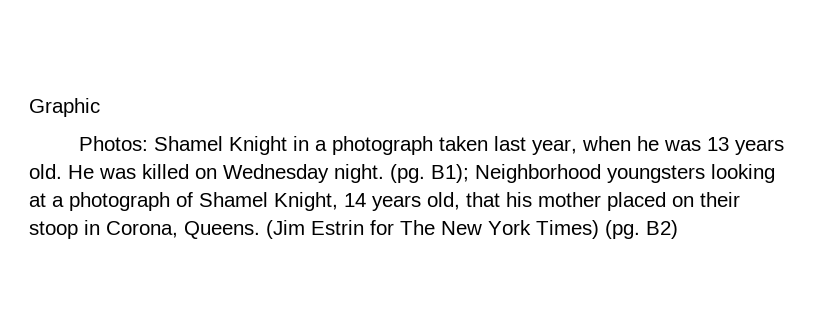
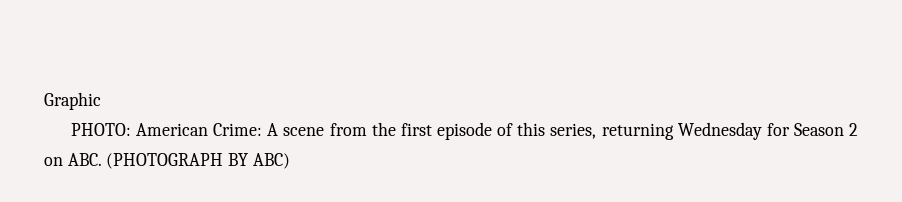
- Photos: Shamel Knight in a photograph taken last year, when he was 13 years old. He was killed on Wednesday night. (pg. B1); Neighborhood youngsters looking at a photograph of Shamel Knight, 14 years old, that his mother placed on their stoop in Corona, Queens. (Jim Estrin for The New York Times) (pg. B2)
+ PHOTO: American Crime: A scene from the first episode of this series, returning Wednesday for Season 2 on ABC. (PHOTOGRAPH BY ABC)

